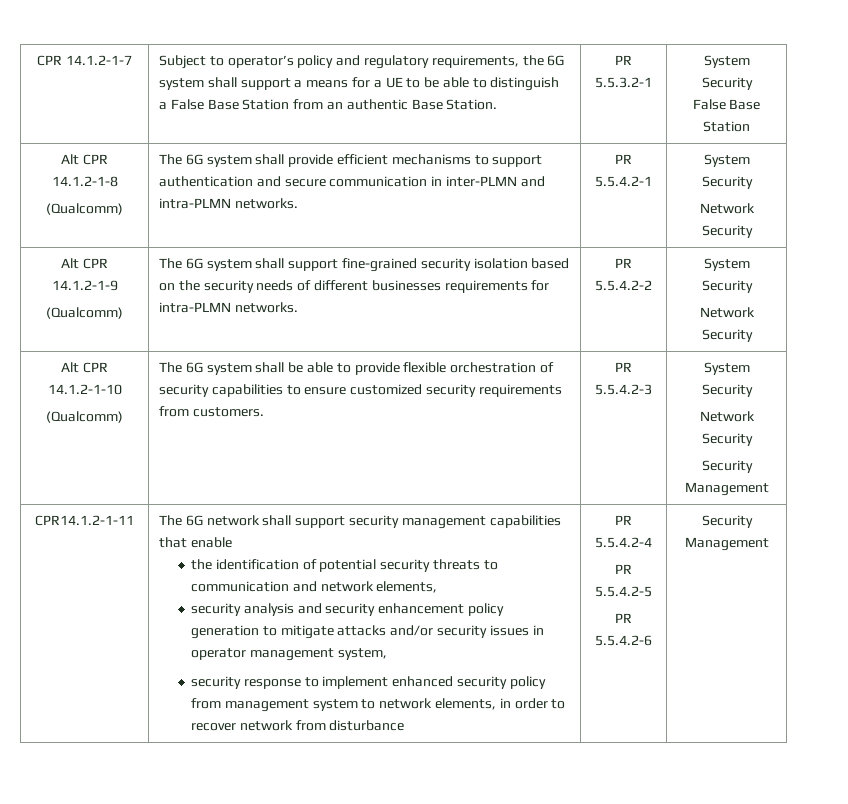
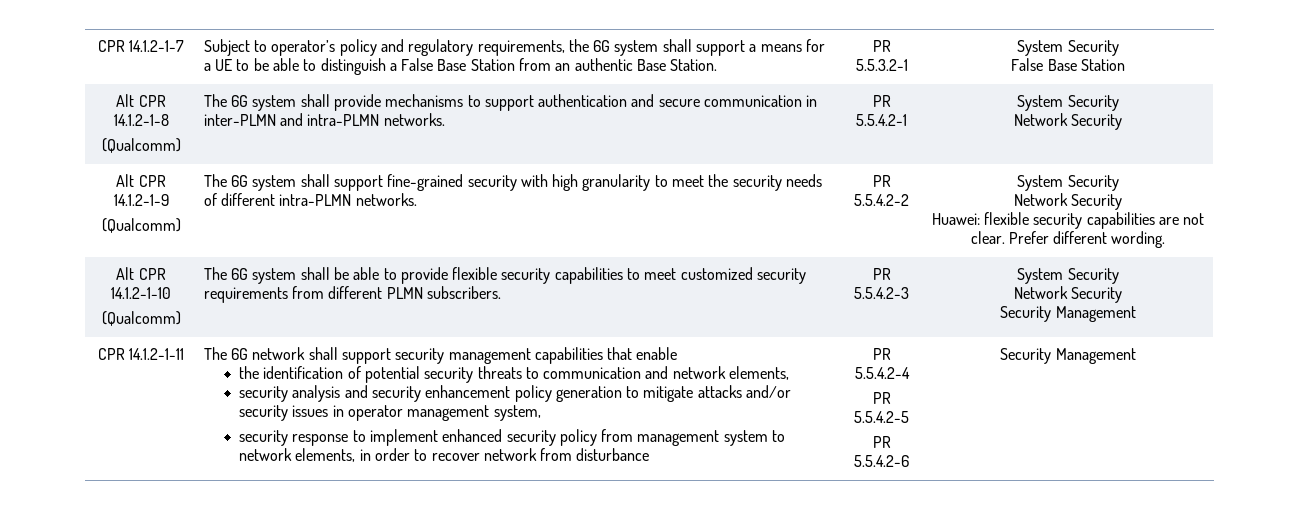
  Alt CPR 14.1.2-1-8
- (Qualcomm) | The 6G system shall provide efficient mechanisms to support authentication and secure communication in inter-PLMN and intra-PLMN networks. | PR 5.5.4.2-1 | System Security
+ (Qualcomm) | The 6G system shall provide mechanisms to support authentication and secure communication in inter-PLMN and intra-PLMN networks. | PR 5.5.4.2-1 | System Security
  Alt CPR 14.1.2-1-9
- (Qualcomm) | The 6G system shall support fine-grained security isolation based on the security needs of different businesses requirements for intra-PLMN networks. | PR 5.5.4.2-2 | System Security
+ (Qualcomm) | The 6G system shall support fine-grained security with high granularity to meet the security needs of different intra-PLMN networks. | PR 5.5.4.2-2 | System Security
  Network Security
+ Huawei: flexible security capabilities are not clear. Prefer different wording.
  Alt CPR 14.1.2-1-10
- (Qualcomm) | The 6G system shall be able to provide flexible orchestration of security capabilities to ensure customized security requirements from customers. | PR 5.5.4.2-3 | System Security
+ (Qualcomm) | The 6G system shall be able to provide flexible security capabilities to meet customized security requirements from different PLMN subscribers. | PR 5.5.4.2-3 | System Security
- CPR14.1.2-1-11
+ CPR 14.1.2-1-11

